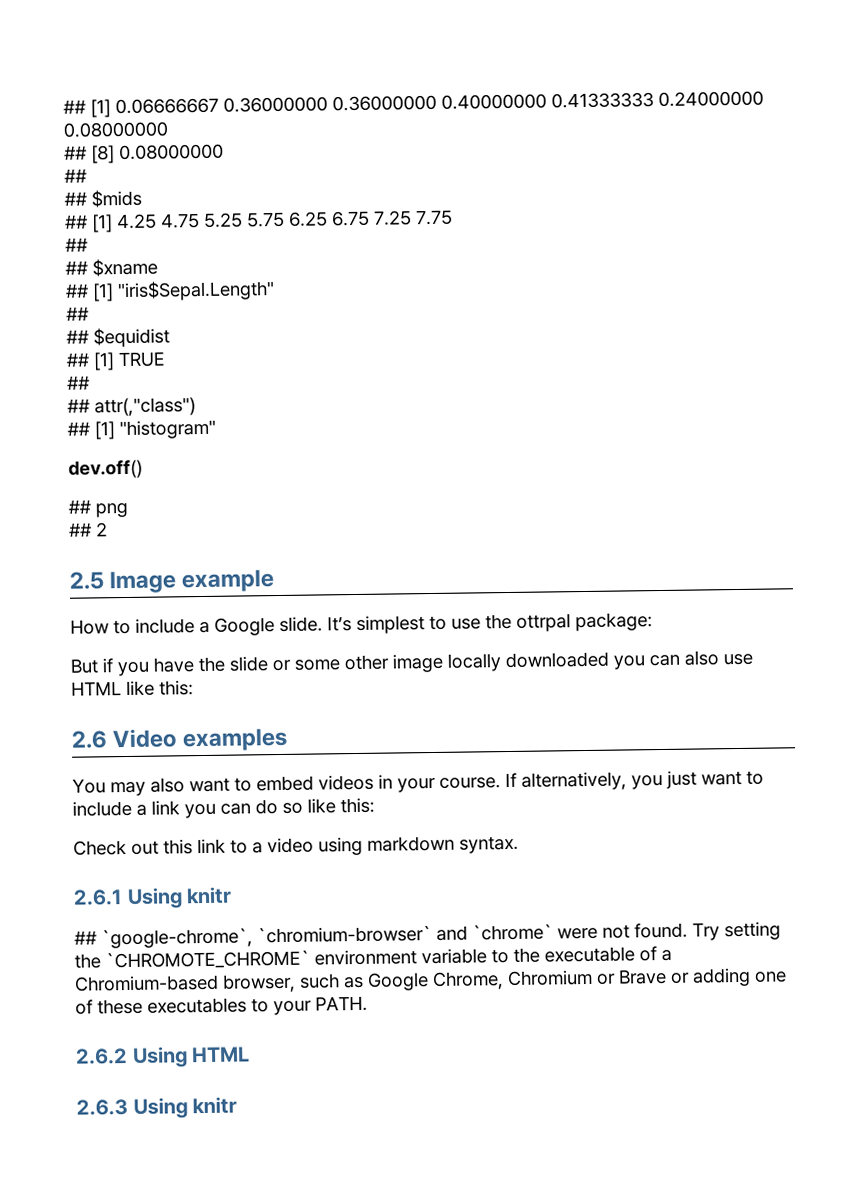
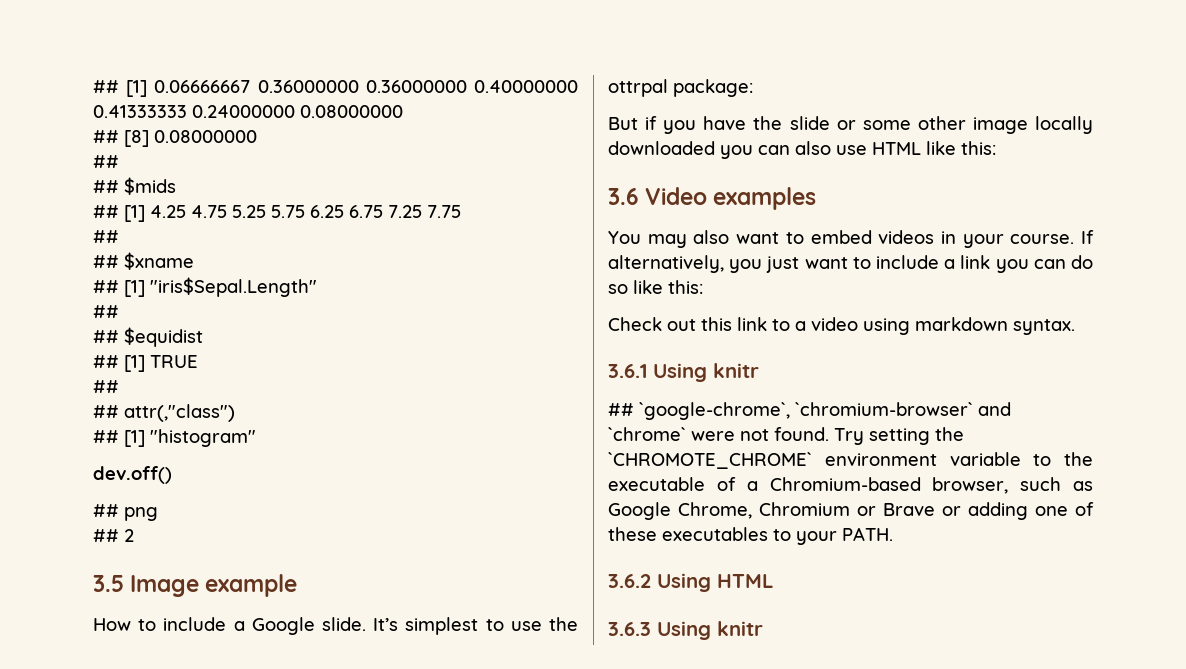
- 2.5 Image example
+ 3.5 Image example
- 2.6 Video examples
+ 3.6 Video examples
- 2.6.1 Using knitr
+ 3.6.1 Using knitr
- 2.6.2 Using HTML
+ 3.6.2 Using HTML
- 2.6.3 Using knitr
+ 3.6.3 Using knitr

